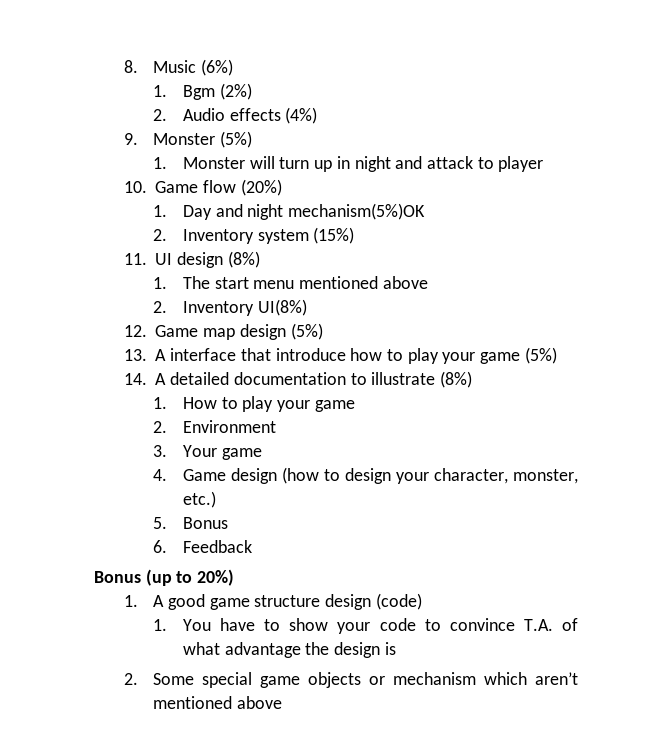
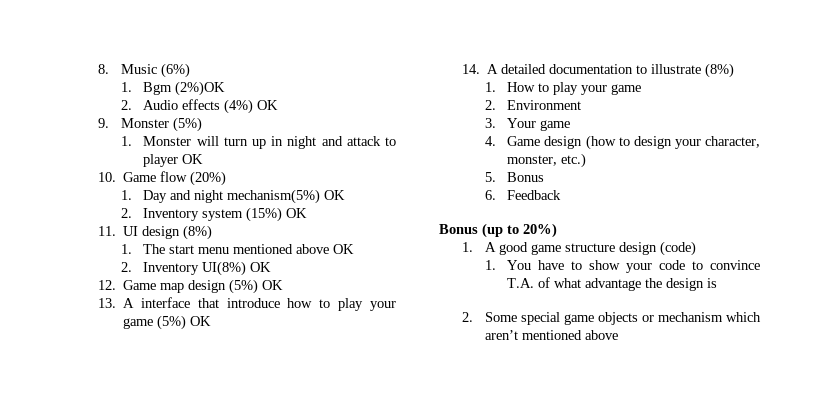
- 1. Bgm (2%)
+ 1. Bgm (2%)OK
- 2. Audio effects (4%)
+ 2. Audio effects (4%) OK
- 1. Monster will turn up in night and attack to player
+ 1. Monster will turn up in night and attack to player OK
- 1. Day and night mechanism(5%)OK
+ 1. Day and night mechanism(5%) OK
- 2. Inventory system (15%)
+ 2. Inventory system (15%) OK
- 1. The start menu mentioned above
+ 1. The start menu mentioned above OK
- 2. Inventory UI(8%)
+ 2. Inventory UI(8%) OK
- 12. Game map design (5%)
+ 12. Game map design (5%) OK
- 13. A interface that introduce how to play your game (5%)
+ 13. A interface that introduce how to play your game (5%) OK

